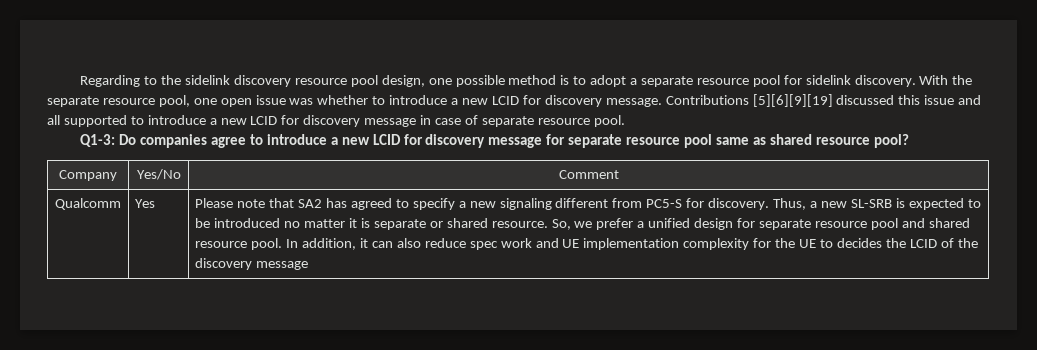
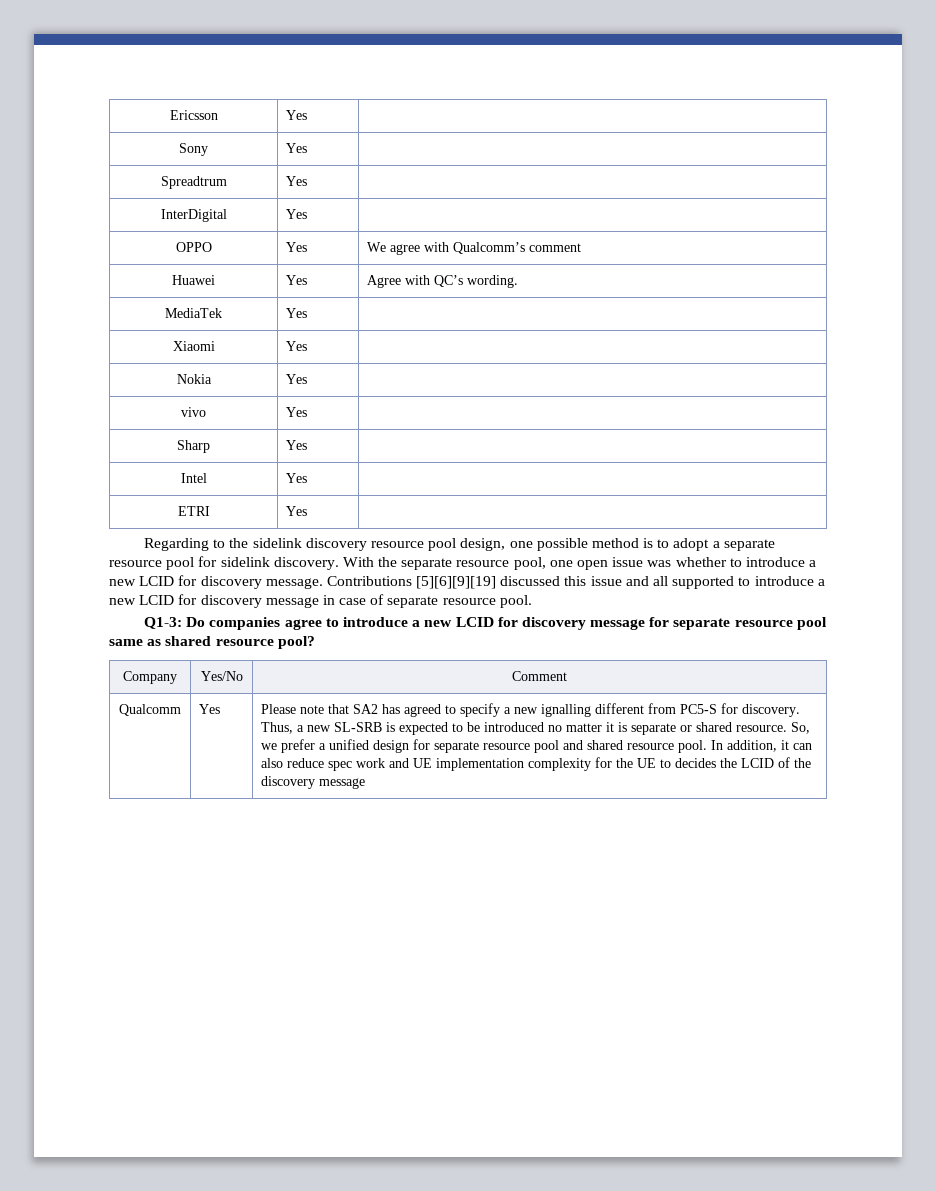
+ Ericsson | Yes |
+ Sony | Yes |
+ Spreadtrum | Yes |
+ InterDigital | Yes |
+ OPPO | Yes | We agree with Qualcomm’s comment
+ Huawei | Yes | Agree with QC’s wording.
+ MediaTek | Yes |
+ Xiaomi | Yes |
+ Nokia | Yes |
+ vivo | Yes |
+ Sharp | Yes |
+ Intel | Yes |
+ ETRI | Yes |
- Please note that SA2 has agreed to specify a new signaling different from PC5-S for discovery.
+ Please note that SA2 has agreed to specify a new ignalling different from PC5-S for discovery.

